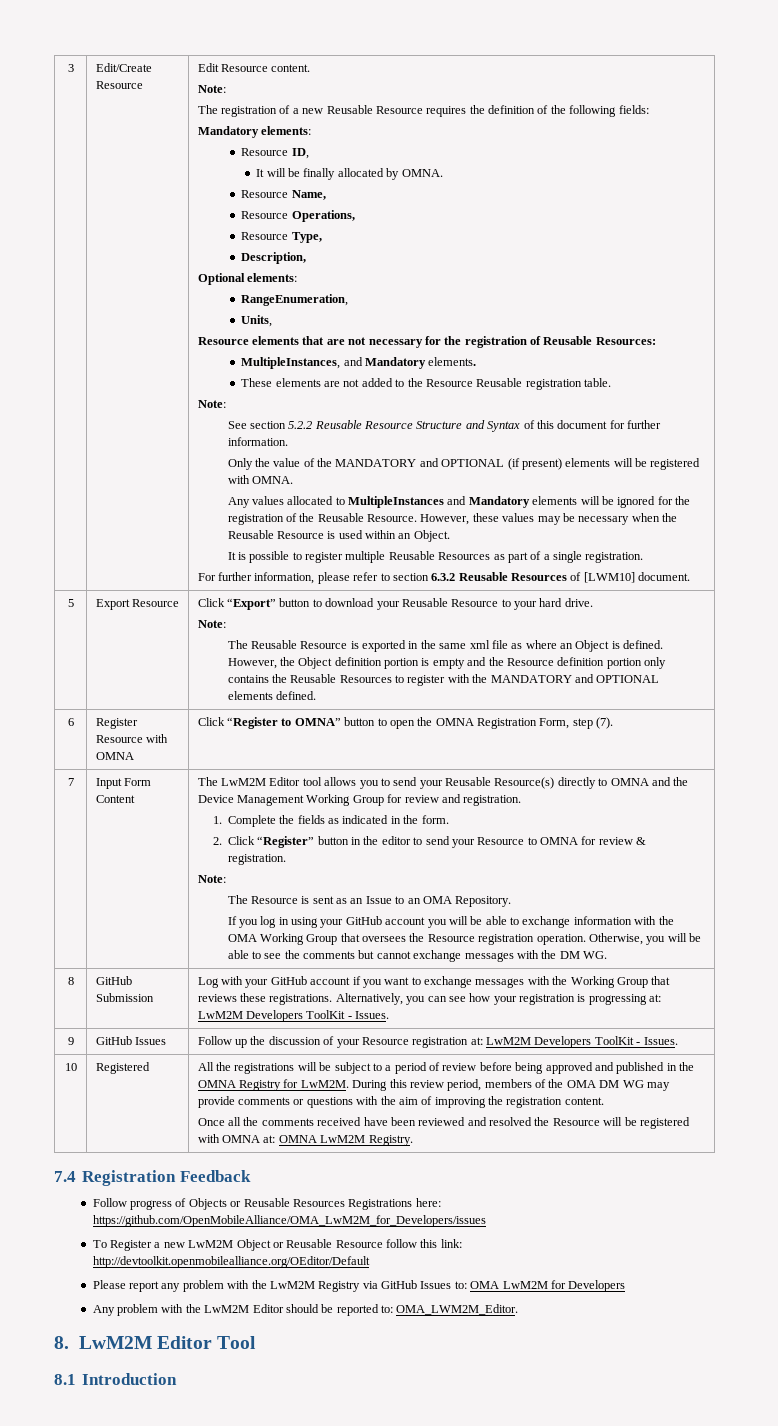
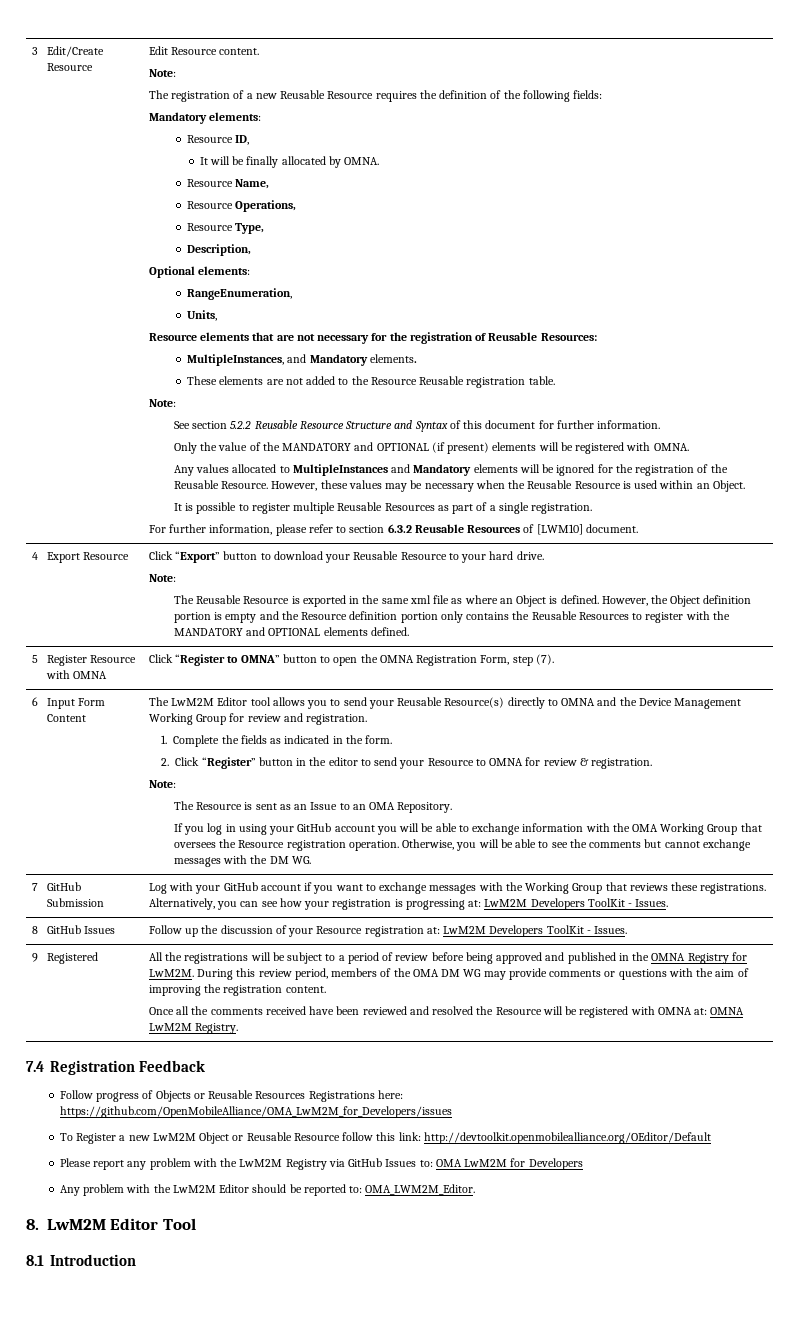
- 5
+ 4
- 6 | Register Resource with OMNA | Click “Register to OMNA” button to open the OMNA Registration Form, step (7).
+ 5 | Register Resource with OMNA | Click “Register to OMNA” button to open the OMNA Registration Form, step (7).
- 7
+ 6
- 8 | GitHub Submission | Log with your GitHub account if you want to exchange messages with the Working Group that reviews these registrations. Alternatively, you can see how your registration is progressing at: LwM2M Developers ToolKit - Issues.
+ 7 | GitHub Submission | Log with your GitHub account if you want to exchange messages with the Working Group that reviews these registrations. Alternatively, you can see how your registration is progressing at: LwM2M Developers ToolKit - Issues.
- 9 | GitHub Issues | Follow up the discussion of your Resource registration at: LwM2M Developers ToolKit - Issues.
+ 8 | GitHub Issues | Follow up the discussion of your Resource registration at: LwM2M Developers ToolKit - Issues.
- 10
+ 9

